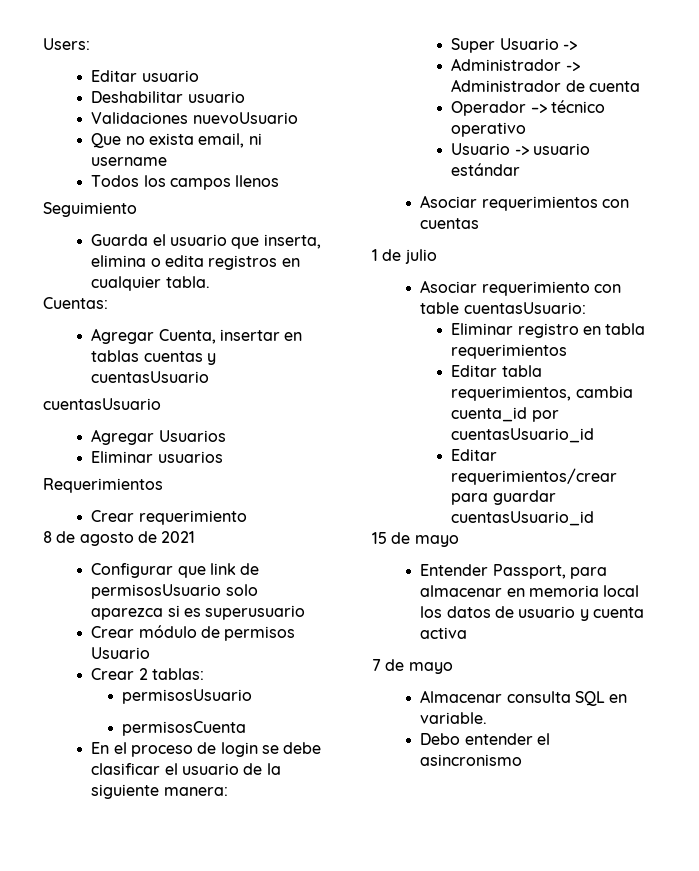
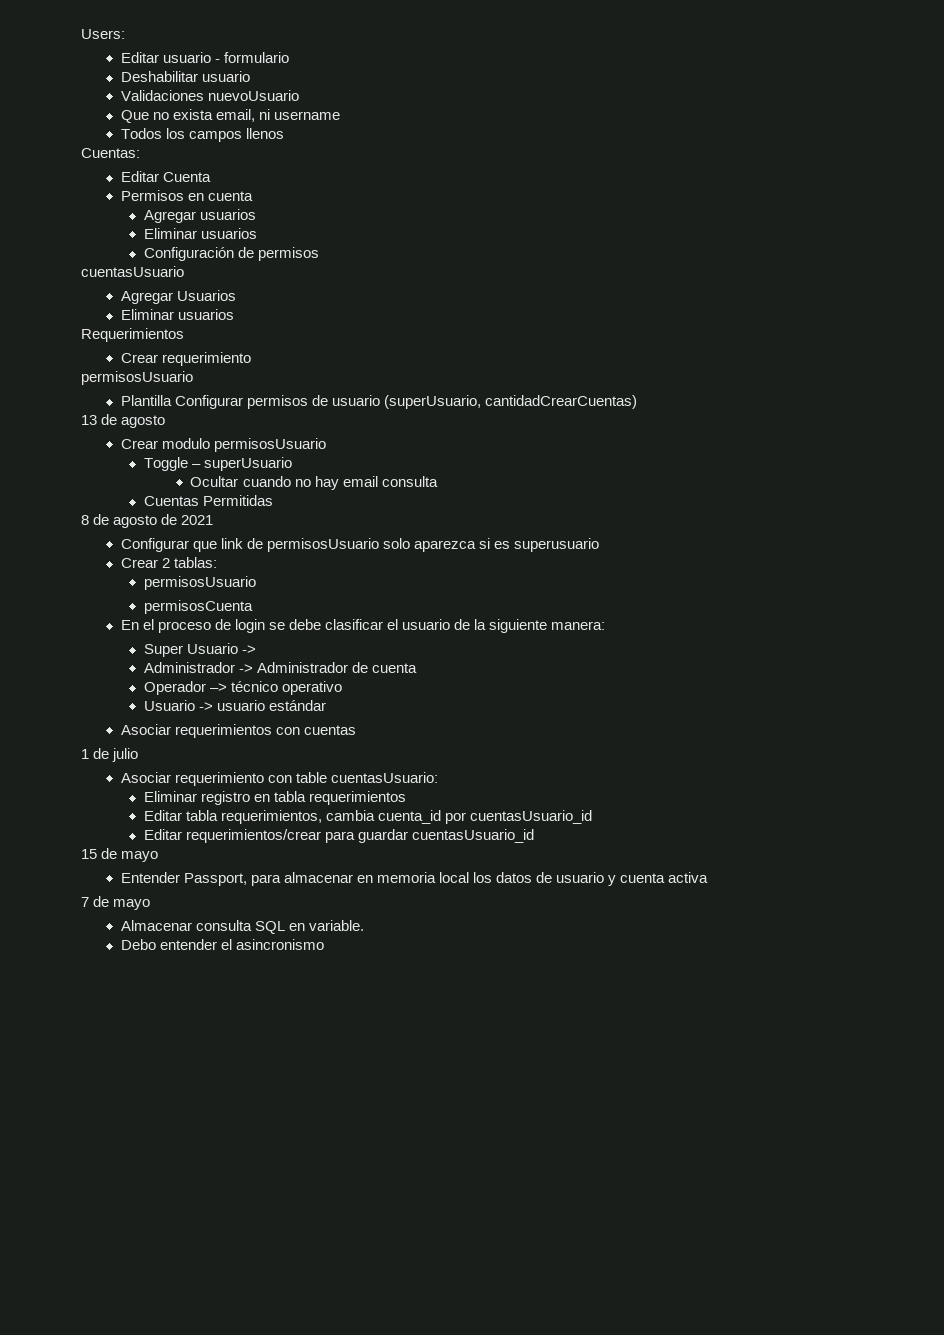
- Editar usuario
+ Editar usuario - formulario
- Seguimiento
- Guarda el usuario que inserta, elimina o edita registros en cualquier tabla.
  Cuentas:
- Agregar Cuenta, insertar en tablas cuentas y cuentasUsuario
+ Editar Cuenta
+ Permisos en cuenta
+ Agregar usuarios
+ Eliminar usuarios
+ Configuración de permisos
  Crear requerimiento
+ permisosUsuario
+ Plantilla Configurar permisos de usuario (superUsuario, cantidadCrearCuentas)
+ 13 de agosto
+ Crear modulo permisosUsuario
+ Toggle – superUsuario
+ Ocultar cuando no hay email consulta
+ Cuentas Permitidas
- Crear módulo de permisos Usuario

